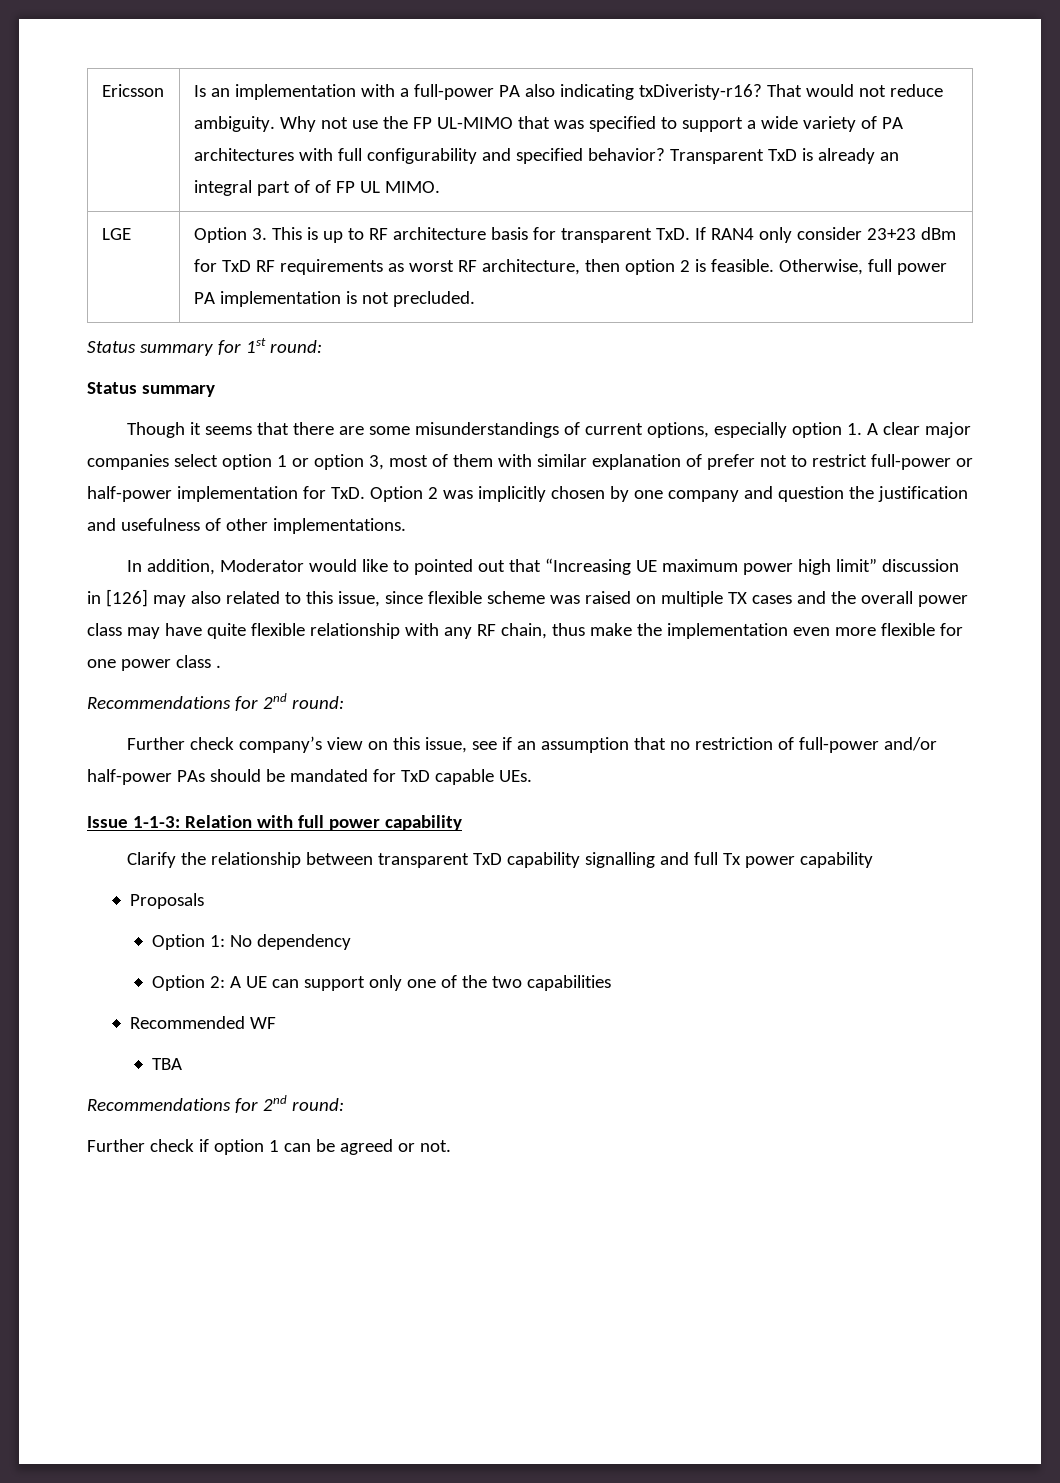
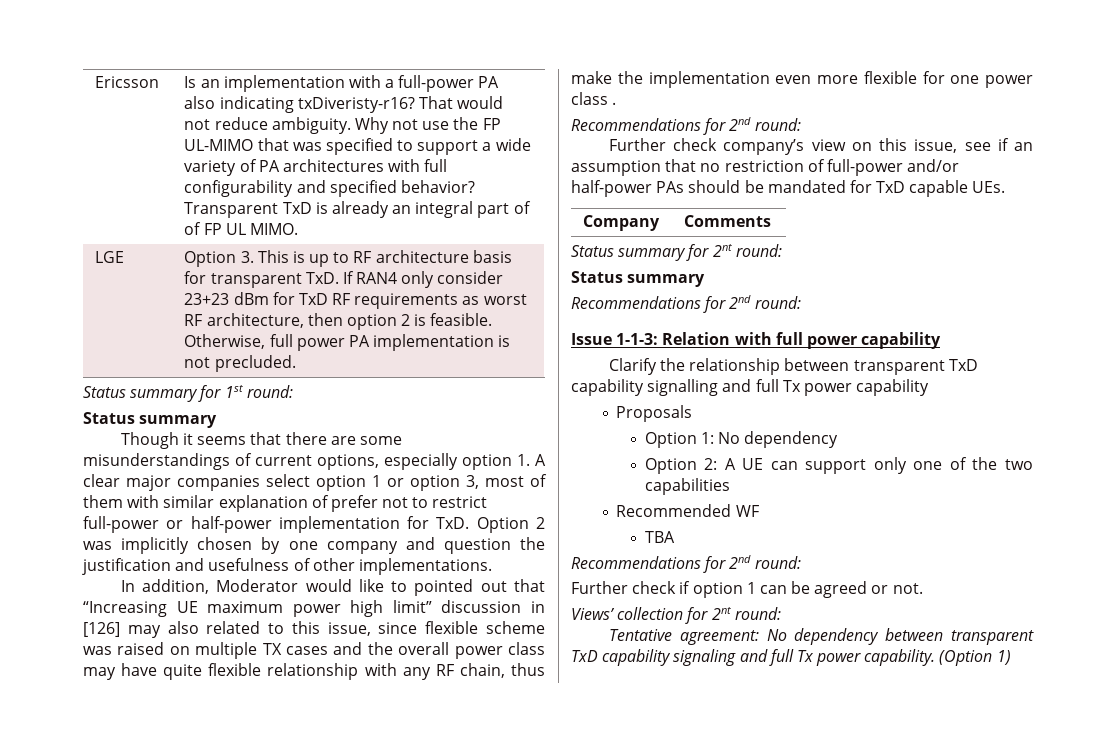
+ Company | Comments
+ Status summary for 2nt round:
+ Status summary
+ Recommendations for 2nd round:
+ Views’ collection for 2nt round:
+ Tentative agreement: No dependency between transparent TxD capability signaling and full Tx power capability. (Option 1)

